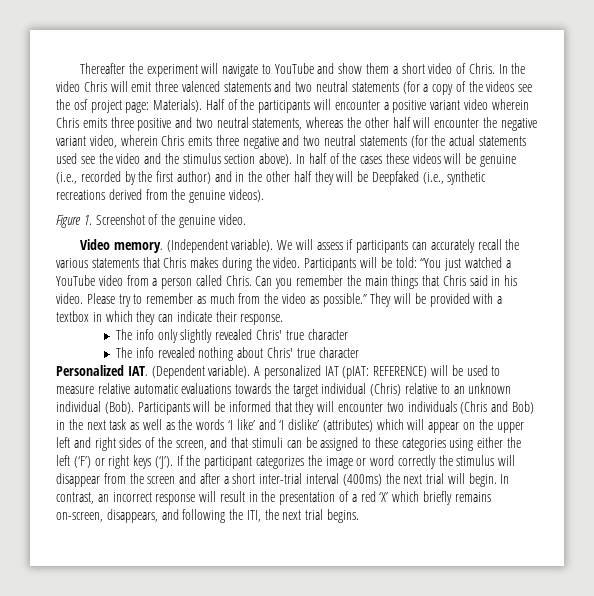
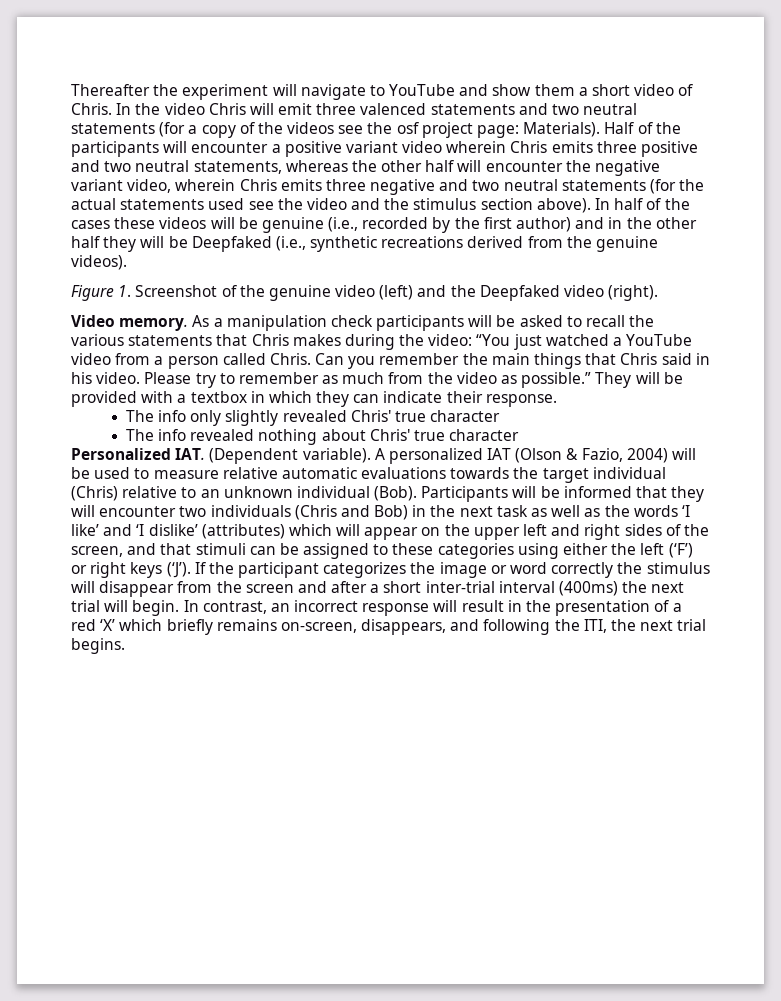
- Figure 1. Screenshot of the genuine video.
- Video memory. (Independent variable). We will assess if participants can accurately recall the various statements that Chris makes during the video. Participants will be told: “You just watched a YouTube video from a person called Chris.
+ Figure 1. Screenshot of the genuine video (left) and the Deepfaked video (right).
+ Video memory. As a manipulation check participants will be asked to recall the various statements that Chris makes during the video: “You just watched a YouTube video from a person called Chris.
- A personalized IAT (pIAT: REFERENCE) will be used to measure relative automatic evaluations towards the target individual (Chris) relative to an unknown individual (Bob).
+ A personalized IAT (Olson & Fazio, 2004) will be used to measure relative automatic evaluations towards the target individual (Chris) relative to an unknown individual (Bob).

